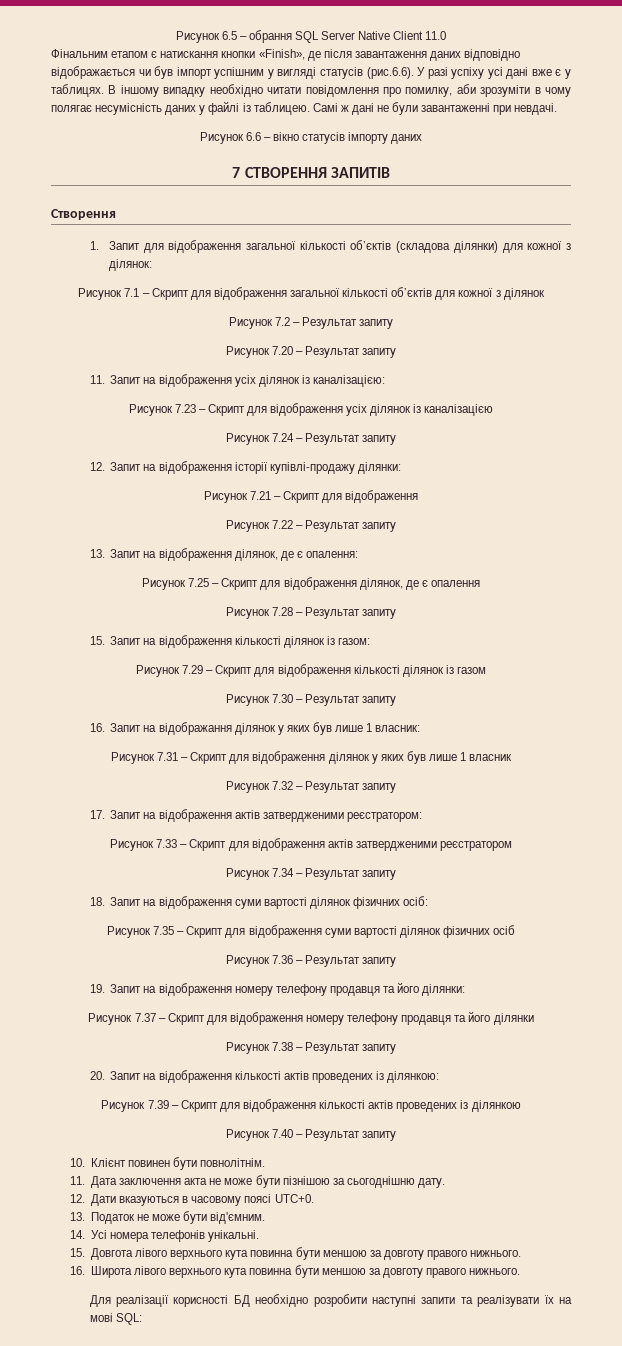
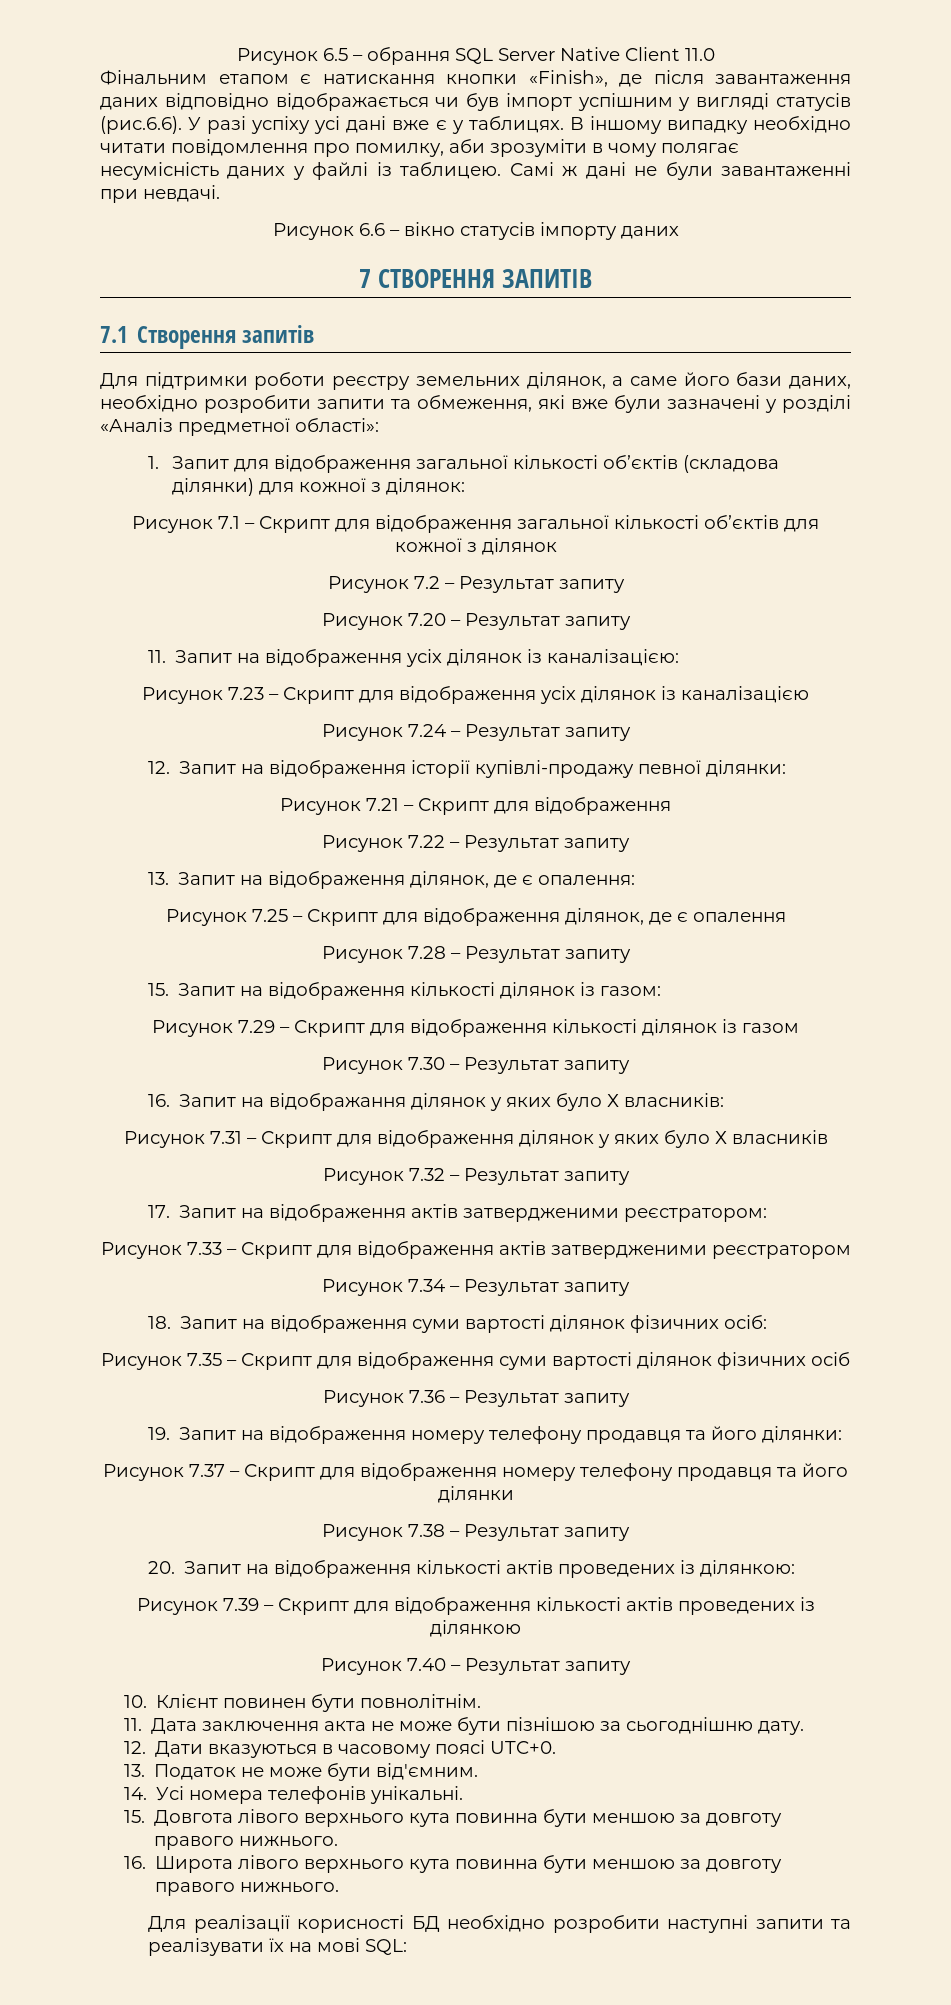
- Створення
+ 7.1 Створення запитів
+ Для підтримки роботи реєстру земельних ділянок, а саме його бази даних, необхідно розробити запити та обмеження, які вже були зазначені у розділі «Аналіз предметної області»:
- 12. Запит на відображення історії купівлі-продажу ділянки:
+ 12. Запит на відображення історії купівлі-продажу певної ділянки:
- 16. Запит на відображання ділянок у яких був лише 1 власник:
+ 16. Запит на відображання ділянок у яких було Х власників:
- Рисунок 7.31 – Скрипт для відображення ділянок у яких був лише 1 власник
+ Рисунок 7.31 – Скрипт для відображення ділянок у яких було Х власників

